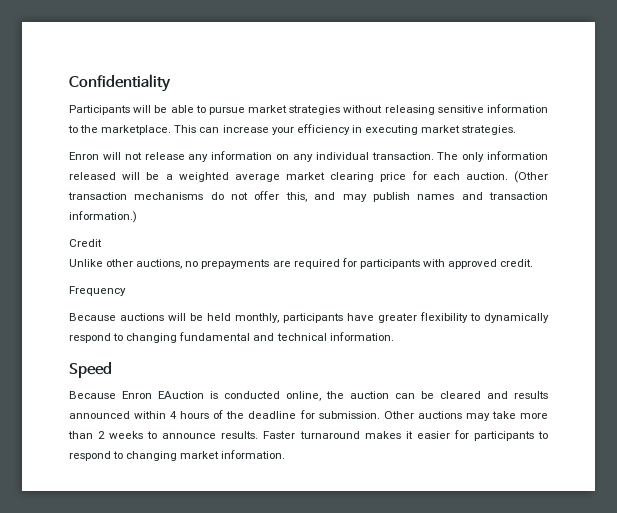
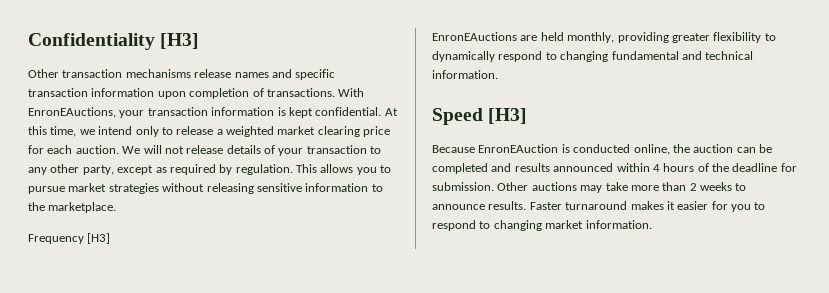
- Confidentiality
- Participants will be able to pursue market strategies without releasing sensitive information to the marketplace. This can increase your efficiency in executing market strategies.
- Enron will not release any information on any individual transaction. The only information released will be a weighted average market clearing price for each auction. (Other transaction mechanisms do not offer this, and may publish names and transaction information.)
- Credit
- Unlike other auctions, no prepayments are required for participants with approved credit.
- Frequency
- Because auctions will be held monthly, participants have greater flexibility to dynamically respond to changing fundamental and technical information.
+ Confidentiality [H3]
+ Other transaction mechanisms release names and specific transaction information upon completion of transactions. With EnronEAuctions, your transaction information is kept confidential. At this time, we intend only to release a weighted market clearing price for each auction. We will not release details of your transaction to any other party, except as required by regulation. This allows you to pursue market strategies without releasing sensitive information to the marketplace.
+ Frequency [H3]
+ EnronEAuctions are held monthly, providing greater flexibility to dynamically respond to changing fundamental and technical information.
- Speed
- Because Enron EAuction is conducted online, the auction can be cleared and results announced within 4 hours of the deadline for submission.
+ Speed [H3]
+ Because EnronEAuction is conducted online, the auction can be completed and results announced within 4 hours of the deadline for submission.
- Faster turnaround makes it easier for participants to respond to changing market information.
+ Faster turnaround makes it easier for you to respond to changing market information.

